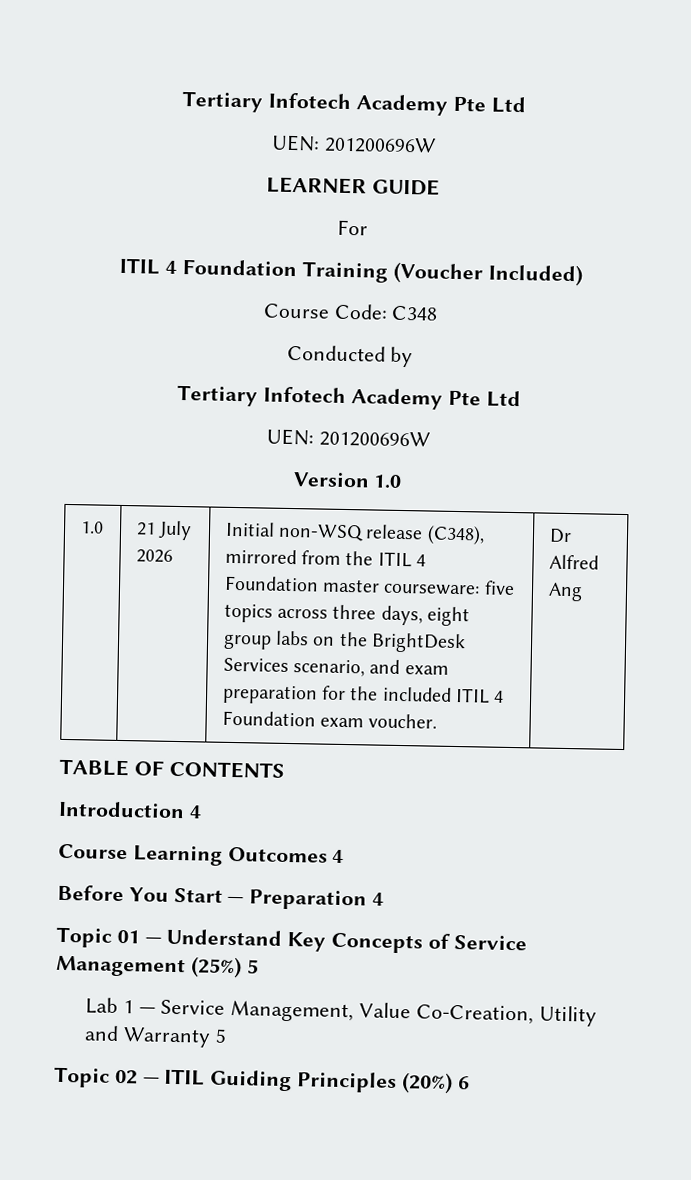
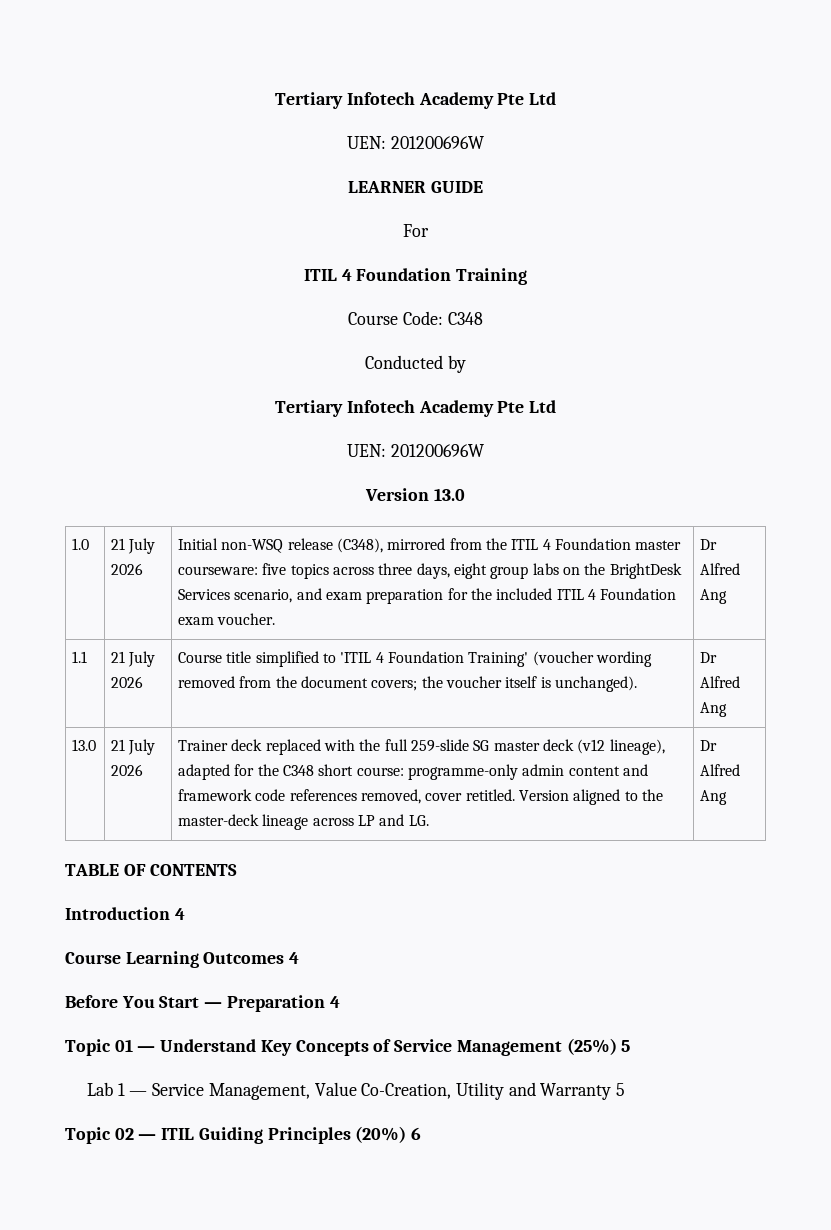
- ITIL 4 Foundation Training (Voucher Included)
+ ITIL 4 Foundation Training
- Version 1.0
+ Version 13.0
+ 1.1 | 21 July 2026 | Course title simplified to 'ITIL 4 Foundation Training' (voucher wording removed from the document covers; the voucher itself is unchanged). | Dr Alfred Ang
+ 13.0 | 21 July 2026 | Trainer deck replaced with the full 259-slide SG master deck (v12 lineage), adapted for the C348 short course: programme-only admin content and framework code references removed, cover retitled. Version aligned to the master-deck lineage across LP and LG. | Dr Alfred Ang

